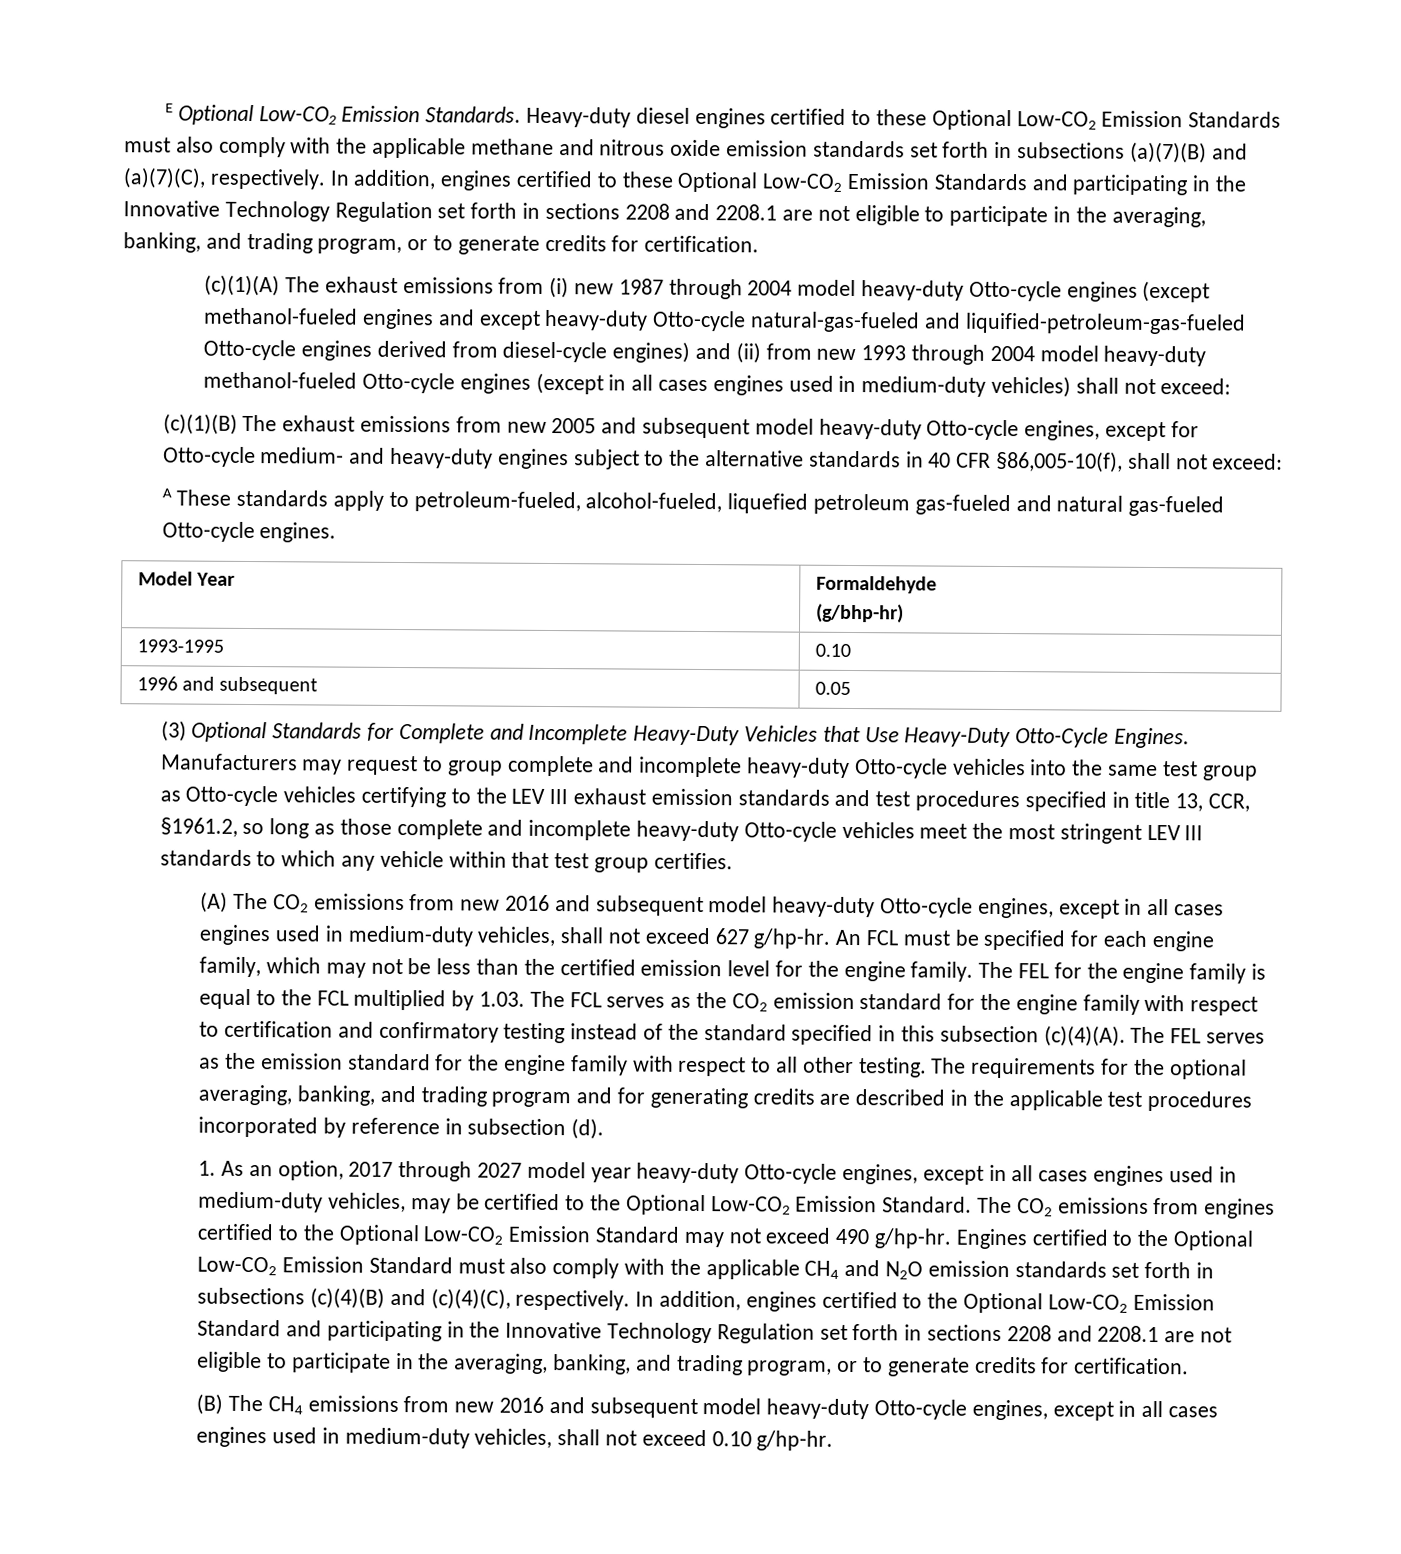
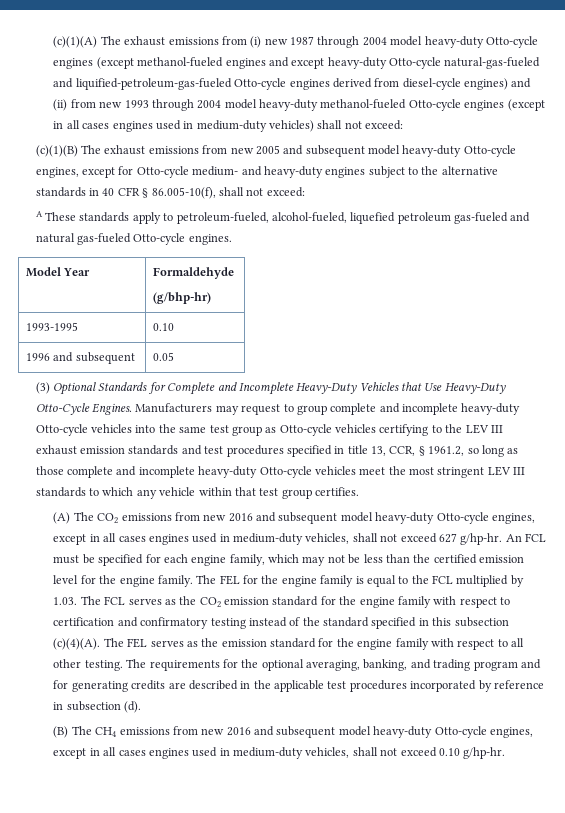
- E Optional Low-CO2 Emission Standards. Heavy-duty diesel engines certified to these Optional Low-CO2 Emission Standards must also comply with the applicable methane and nitrous oxide emission standards set forth in subsections (a)(7)(B) and (a)(7)(C), respectively. In addition, engines certified to these Optional Low-CO2 Emission Standards and participating in the Innovative Technology Regulation set forth in sections 2208 and 2208.1 are not eligible to participate in the averaging, banking, and trading program, or to generate credits for certification.
- (c)(1)(B) The exhaust emissions from new 2005 and subsequent model heavy-duty Otto-cycle engines, except for Otto-cycle medium- and heavy-duty engines subject to the alternative standards in 40 CFR §86,005-10(f), shall not exceed:
+ (c)(1)(B) The exhaust emissions from new 2005 and subsequent model heavy-duty Otto-cycle engines, except for Otto-cycle medium- and heavy-duty engines subject to the alternative standards in 40 CFR § 86.005-10(f), shall not exceed:
- Manufacturers may request to group complete and incomplete heavy-duty Otto-cycle vehicles into the same test group as Otto-cycle vehicles certifying to the LEV III exhaust emission standards and test procedures specified in title 13, CCR, §1961.2, so long as those complete and incomplete heavy-duty Otto-cycle vehicles meet the most stringent LEV III standards to which any vehicle within that test group certifies.
+ Manufacturers may request to group complete and incomplete heavy-duty Otto-cycle vehicles into the same test group as Otto-cycle vehicles certifying to the LEV III exhaust emission standards and test procedures specified in title 13, CCR, § 1961.2, so long as those complete and incomplete heavy-duty Otto-cycle vehicles meet the most stringent LEV III standards to which any vehicle within that test group certifies.
- 1. As an option, 2017 through 2027 model year heavy-duty Otto-cycle engines, except in all cases engines used in medium-duty vehicles, may be certified to the Optional Low-CO2 Emission Standard. The CO2 emissions from engines certified to the Optional Low-CO2 Emission Standard may not exceed 490 g/hp-hr. Engines certified to the Optional Low-CO2 Emission Standard must also comply with the applicable CH4 and N2O emission standards set forth in subsections (c)(4)(B) and (c)(4)(C), respectively. In addition, engines certified to the Optional Low-CO2 Emission Standard and participating in the Innovative Technology Regulation set forth in sections 2208 and 2208.1 are not eligible to participate in the averaging, banking, and trading program, or to generate credits for certification.

